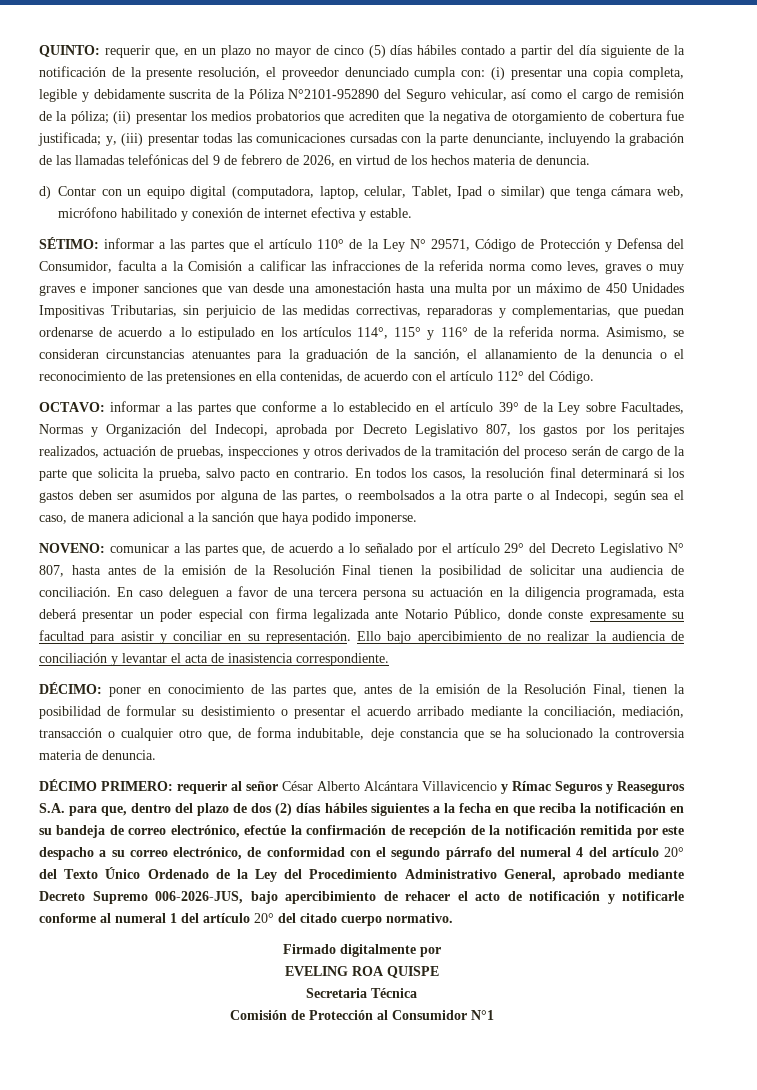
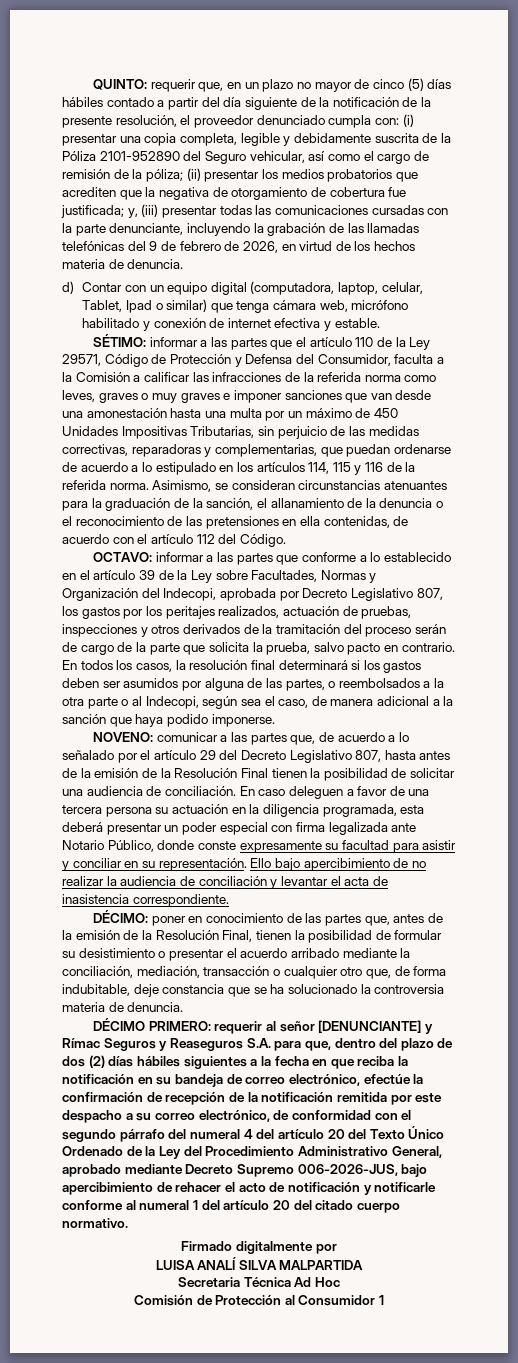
- (i) presentar una copia completa, legible y debidamente suscrita de la Póliza N°2101-952890 del Seguro vehicular, así como el cargo de remisión de la póliza;
+ (i) presentar una copia completa, legible y debidamente suscrita de la Póliza 2101-952890 del Seguro vehicular, así como el cargo de remisión de la póliza;
- informar a las partes que el artículo 110° de la Ley N° 29571, Código de Protección y Defensa del Consumidor, faculta a la Comisión a calificar las infracciones de la referida norma como leves, graves o muy graves e imponer sanciones que van desde una amonestación hasta una multa por un máximo de 450 Unidades Impositivas Tributarias, sin perjuicio de las medidas correctivas, reparadoras y complementarias, que puedan ordenarse de acuerdo a lo estipulado en los artículos 114°, 115° y 116° de la referida norma.
+ informar a las partes que el artículo 110 de la Ley 29571, Código de Protección y Defensa del Consumidor, faculta a la Comisión a calificar las infracciones de la referida norma como leves, graves o muy graves e imponer sanciones que van desde una amonestación hasta una multa por un máximo de 450 Unidades Impositivas Tributarias, sin perjuicio de las medidas correctivas, reparadoras y complementarias, que puedan ordenarse de acuerdo a lo estipulado en los artículos 114, 115 y 116 de la referida norma.
- Asimismo, se consideran circunstancias atenuantes para la graduación de la sanción, el allanamiento de la denuncia o el reconocimiento de las pretensiones en ella contenidas, de acuerdo con el artículo 112° del Código.
+ Asimismo, se consideran circunstancias atenuantes para la graduación de la sanción, el allanamiento de la denuncia o el reconocimiento de las pretensiones en ella contenidas, de acuerdo con el artículo 112 del Código.
- OCTAVO: informar a las partes que conforme a lo establecido en el artículo 39° de la Ley sobre Facultades, Normas y Organización del Indecopi, aprobada por Decreto Legislativo 807, los gastos por los peritajes realizados, actuación de pruebas, inspecciones y otros derivados de la tramitación del proceso serán de cargo de la parte que solicita la prueba, salvo pacto en contrario.
+ OCTAVO: informar a las partes que conforme a lo establecido en el artículo 39 de la Ley sobre Facultades, Normas y Organización del Indecopi, aprobada por Decreto Legislativo 807, los gastos por los peritajes realizados, actuación de pruebas, inspecciones y otros derivados de la tramitación del proceso serán de cargo de la parte que solicita la prueba, salvo pacto en contrario.
- NOVENO: comunicar a las partes que, de acuerdo a lo señalado por el artículo 29° del Decreto Legislativo N° 807, hasta antes de la emisión de la Resolución Final tienen la posibilidad de solicitar una audiencia de conciliación.
+ NOVENO: comunicar a las partes que, de acuerdo a lo señalado por el artículo 29 del Decreto Legislativo 807, hasta antes de la emisión de la Resolución Final tienen la posibilidad de solicitar una audiencia de conciliación.
- requerir al señor César Alberto Alcántara Villavicencio y Rímac Seguros y Reaseguros S.A. para que, dentro del plazo de dos (2) días hábiles siguientes a la fecha en que reciba la notificación en su bandeja de correo electrónico, efectúe la confirmación de recepción de la notificación remitida por este despacho a su correo electrónico, de conformidad con el segundo párrafo del numeral 4 del artículo 20° del Texto Único Ordenado de la Ley del Procedimiento Administrativo General, aprobado mediante Decreto Supremo 006-2026-JUS, bajo apercibimiento de rehacer el acto de notificación y notificarle conforme al numeral 1 del artículo 20° del citado cuerpo normativo.
+ requerir al señor [DENUNCIANTE] y Rímac Seguros y Reaseguros S.A. para que, dentro del plazo de dos (2) días hábiles siguientes a la fecha en que reciba la notificación en su bandeja de correo electrónico, efectúe la confirmación de recepción de la notificación remitida por este despacho a su correo electrónico, de conformidad con el segundo párrafo del numeral 4 del artículo 20 del Texto Único Ordenado de la Ley del Procedimiento Administrativo General, aprobado mediante Decreto Supremo 006-2026-JUS, bajo apercibimiento de rehacer el acto de notificación y notificarle conforme al numeral 1 del artículo 20 del citado cuerpo normativo.
- EVELING ROA QUISPE
+ LUISA ANALÍ SILVA MALPARTIDA
- Secretaria Técnica
+ Secretaria Técnica Ad Hoc
- Comisión de Protección al Consumidor N°1
+ Comisión de Protección al Consumidor 1

